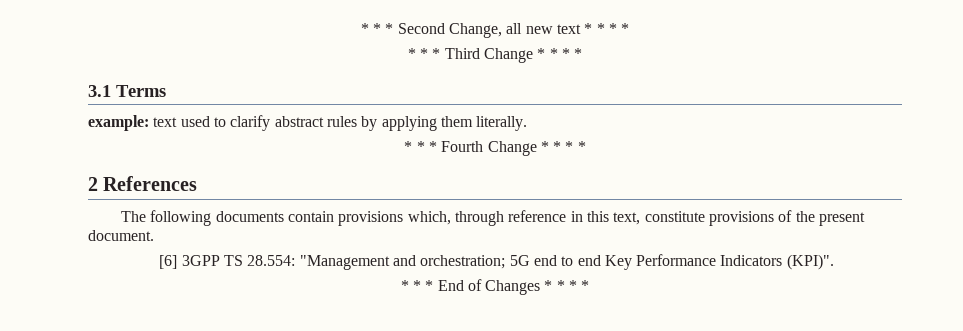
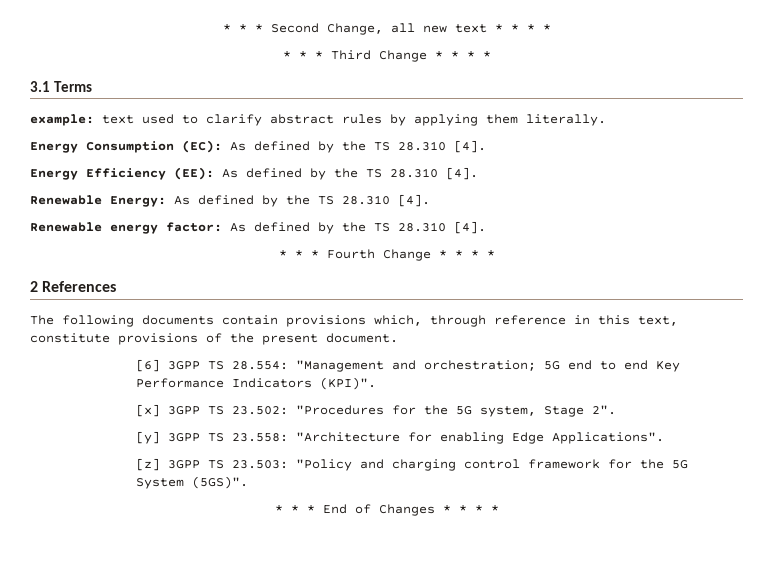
+ Energy Consumption (EC): As defined by the TS 28.310 [4].
+ Energy Efficiency (EE): As defined by the TS 28.310 [4].
+ Renewable Energy: As defined by the TS 28.310 [4].
+ Renewable energy factor: As defined by the TS 28.310 [4].
+ [x] 3GPP TS 23.502: "Procedures for the 5G system, Stage 2".
+ [y] 3GPP TS 23.558: "Architecture for enabling Edge Applications".
+ [z] 3GPP TS 23.503: "Policy and charging control framework for the 5G System (5GS)".

